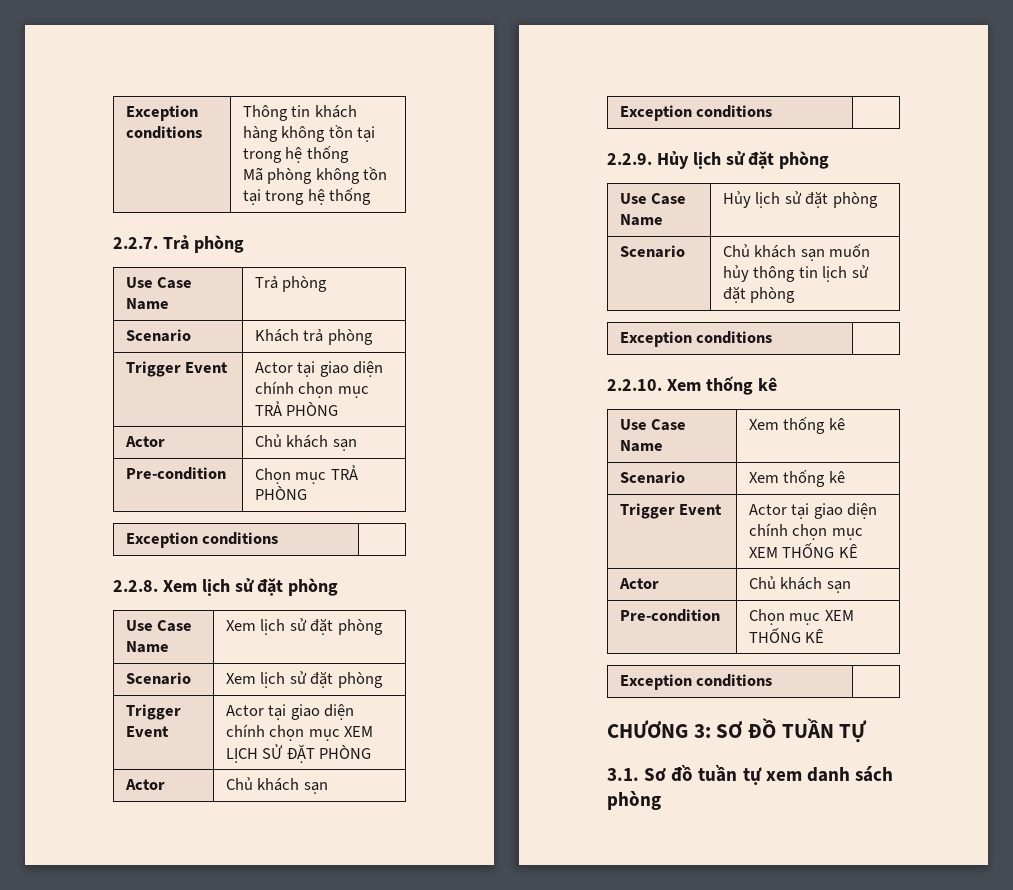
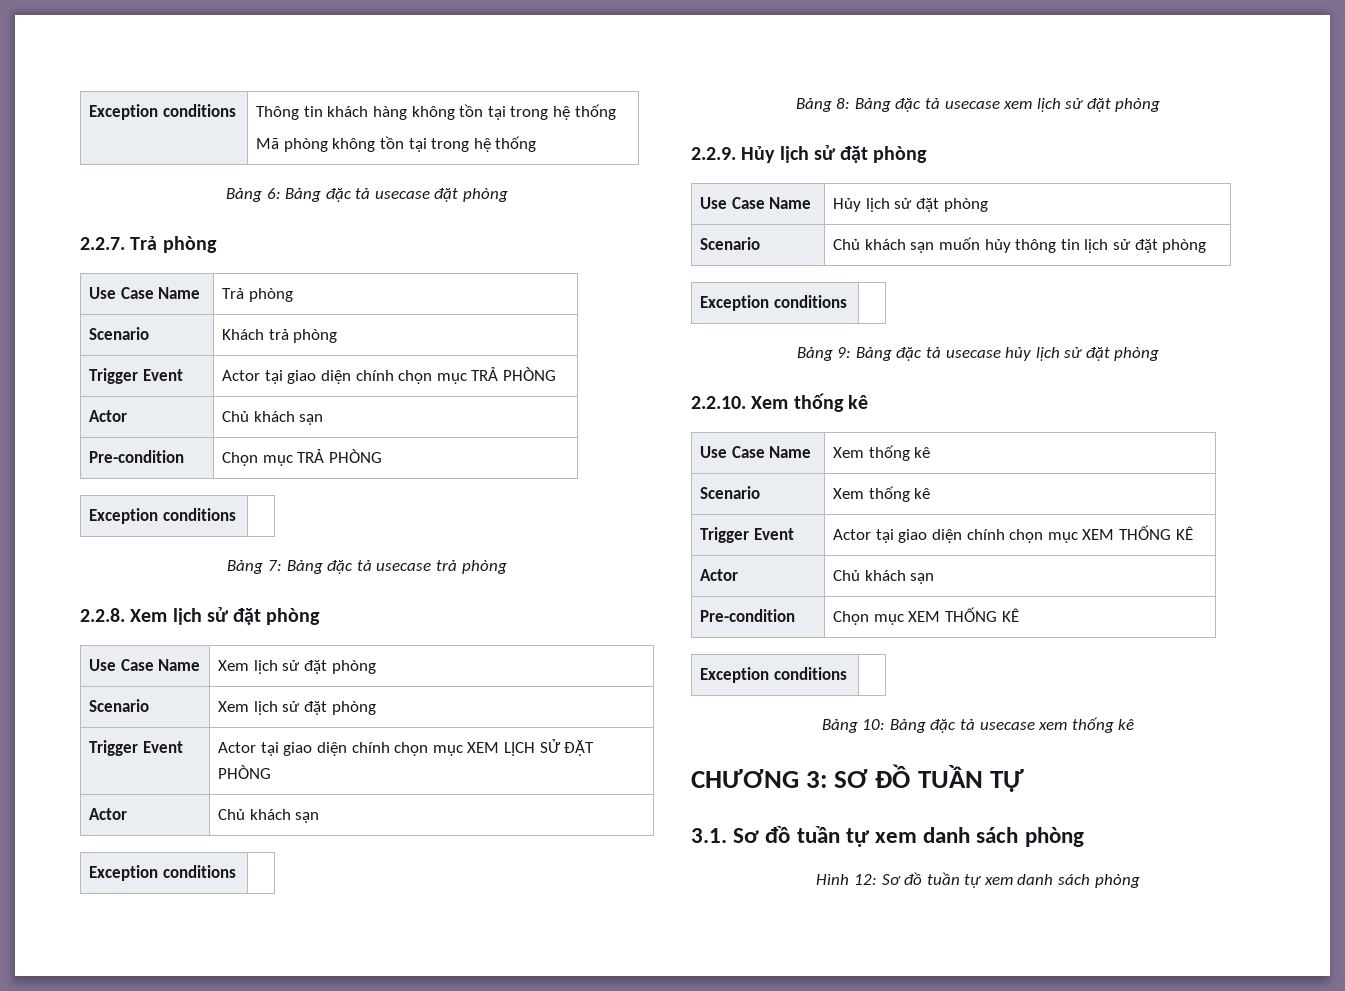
+ Bảng 6: Bảng đặc tả usecase đặt phòng
+ Bảng 7: Bảng đặc tả usecase trả phòng
+ Bảng 8: Bảng đặc tả usecase xem lịch sử đặt phòng
+ Bảng 9: Bảng đặc tả usecase hủy lịch sử đặt phòng
+ Bảng 10: Bảng đặc tả usecase xem thống kê
+ Hình 12: Sơ đồ tuần tự xem danh sách phòng

